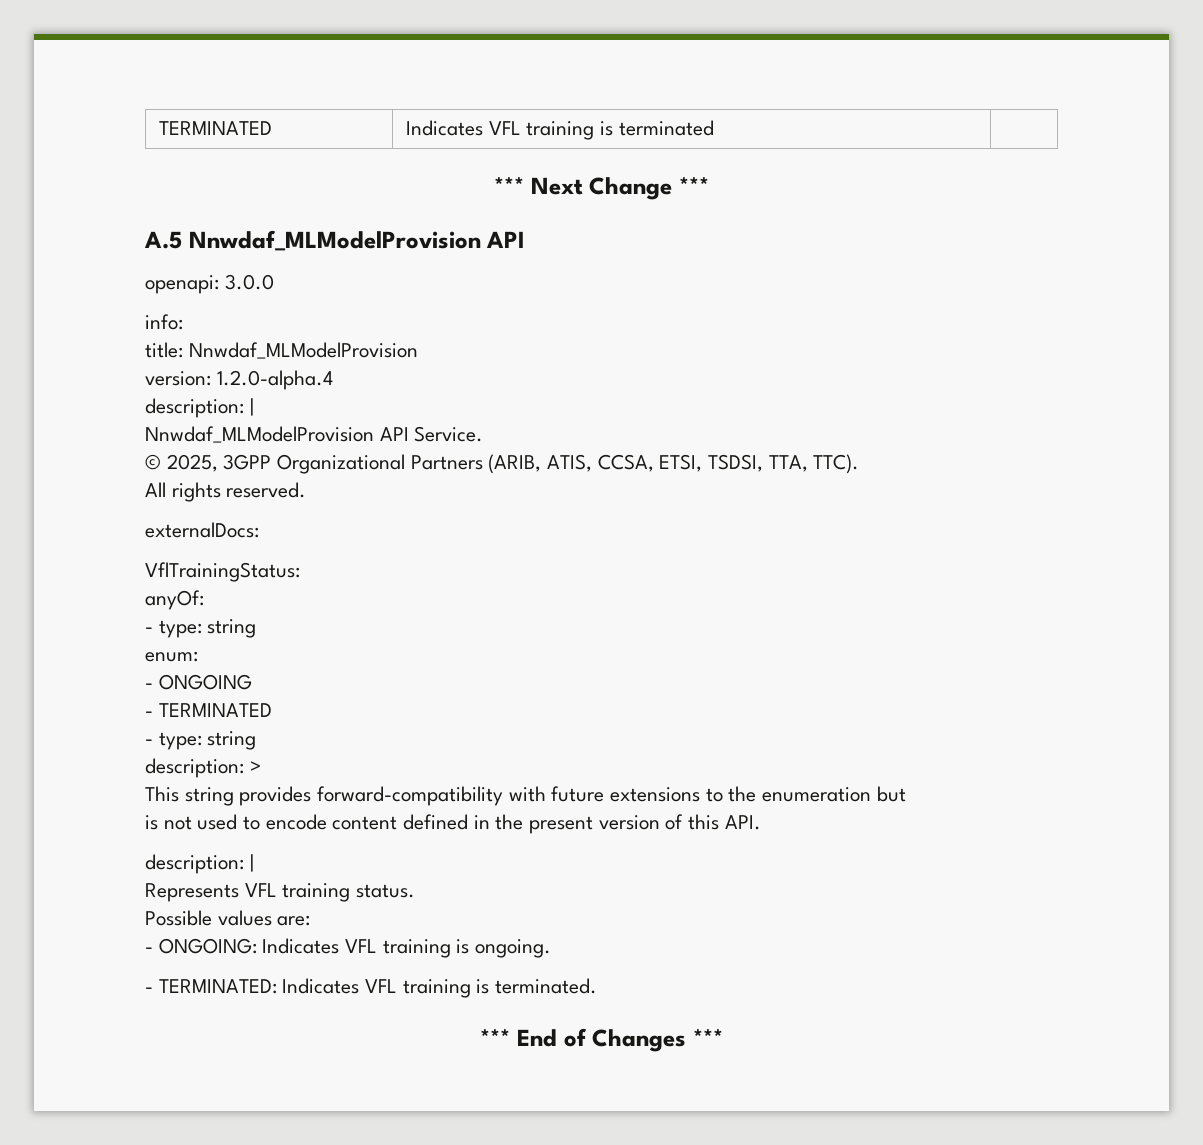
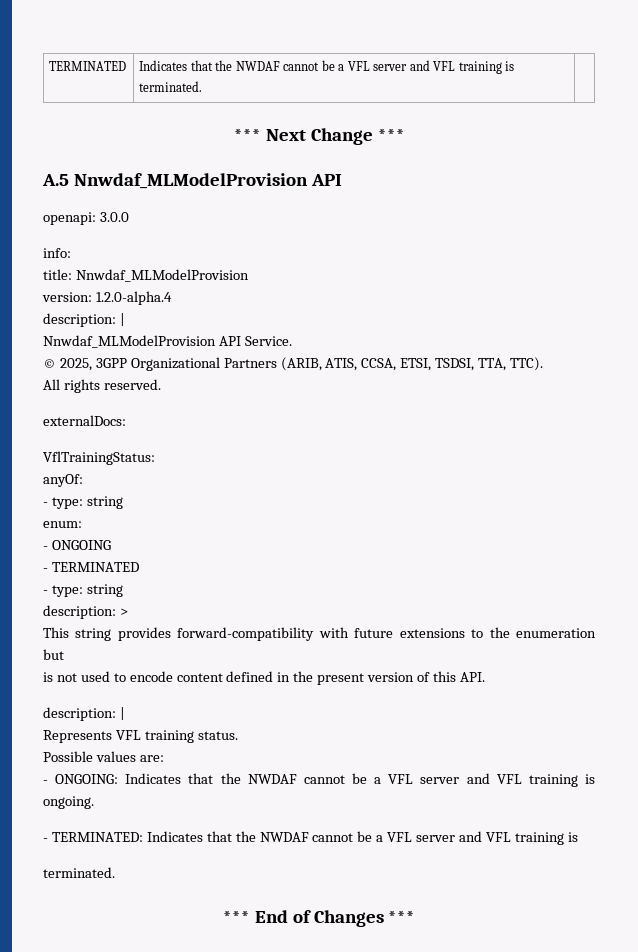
- TERMINATED | Indicates VFL training is terminated |
+ TERMINATED | Indicates that the NWDAF cannot be a VFL server and VFL training is terminated. |
- - ONGOING: Indicates VFL training is ongoing.
+ - ONGOING: Indicates that the NWDAF cannot be a VFL server and VFL training is ongoing.
- - TERMINATED: Indicates VFL training is terminated.
+ - TERMINATED: Indicates that the NWDAF cannot be a VFL server and VFL training is
+ terminated.

